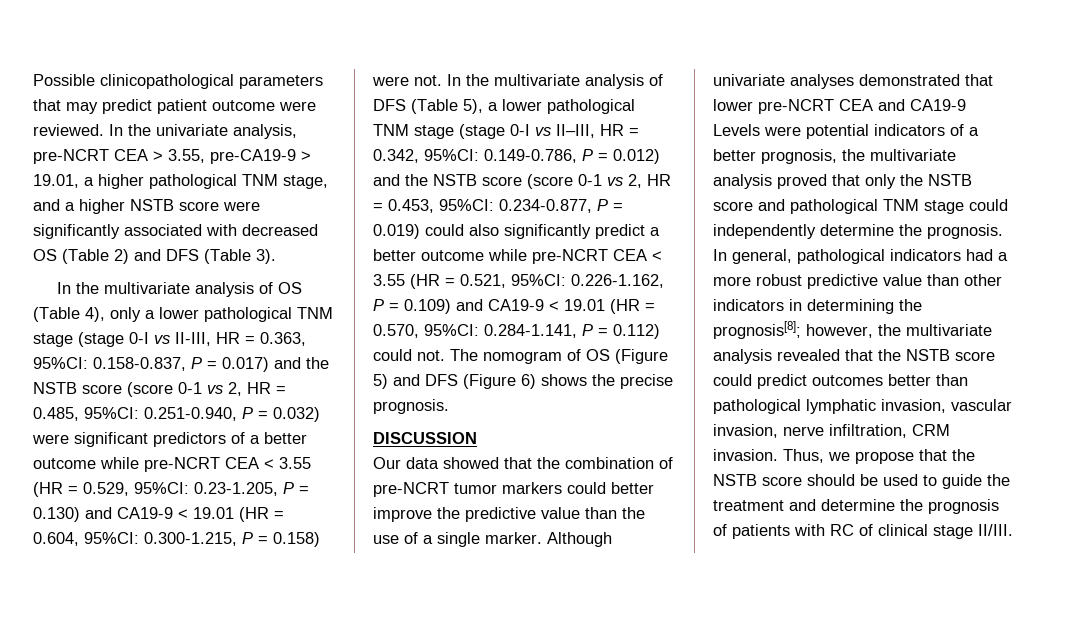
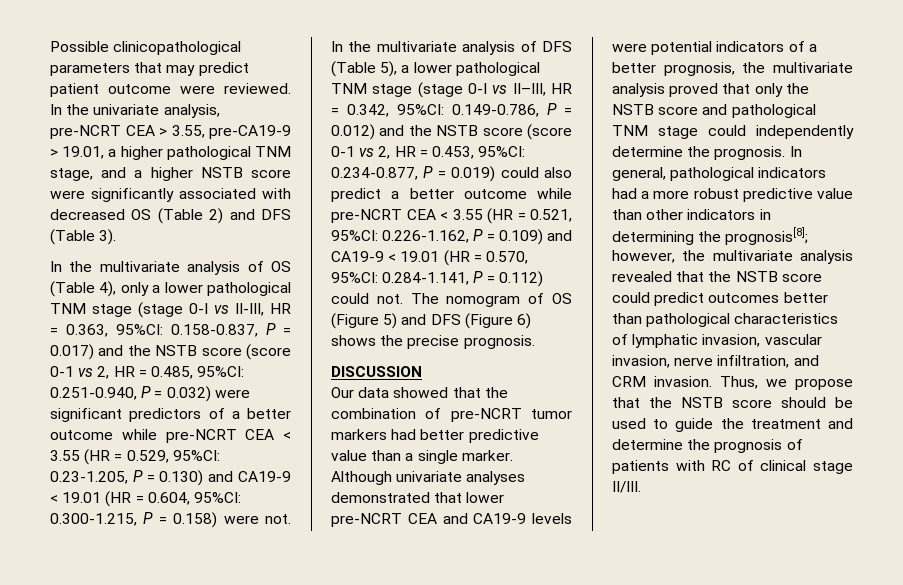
- 0.234-0.877, P = 0.019) could also significantly predict a better outcome while pre-NCRT CEA < 3.55 (HR = 0.521, 95%CI:
+ 0.234-0.877, P = 0.019) could also predict a better outcome while pre-NCRT CEA < 3.55 (HR = 0.521, 95%CI:
- Our data showed that the combination of pre-NCRT tumor markers could better improve the predictive value than the use of a single marker.
+ Our data showed that the combination of pre-NCRT tumor markers had better predictive value than a single marker.
- Although univariate analyses demonstrated that lower pre-NCRT CEA and CA19-9 Levels were potential indicators of a better prognosis, the multivariate analysis proved that only the NSTB score and pathological TNM stage could independently determine the prognosis.
+ Although univariate analyses demonstrated that lower pre-NCRT CEA and CA19-9 levels were potential indicators of a better prognosis, the multivariate analysis proved that only the NSTB score and pathological TNM stage could independently determine the prognosis.
- In general, pathological indicators had a more robust predictive value than other indicators in determining the prognosis[8]; however, the multivariate analysis revealed that the NSTB score could predict outcomes better than pathological lymphatic invasion, vascular invasion, nerve infiltration, CRM invasion.
+ In general, pathological indicators had a more robust predictive value than other indicators in determining the prognosis[8]; however, the multivariate analysis revealed that the NSTB score could predict outcomes better than pathological characteristics of lymphatic invasion, vascular invasion, nerve infiltration, and CRM invasion.

